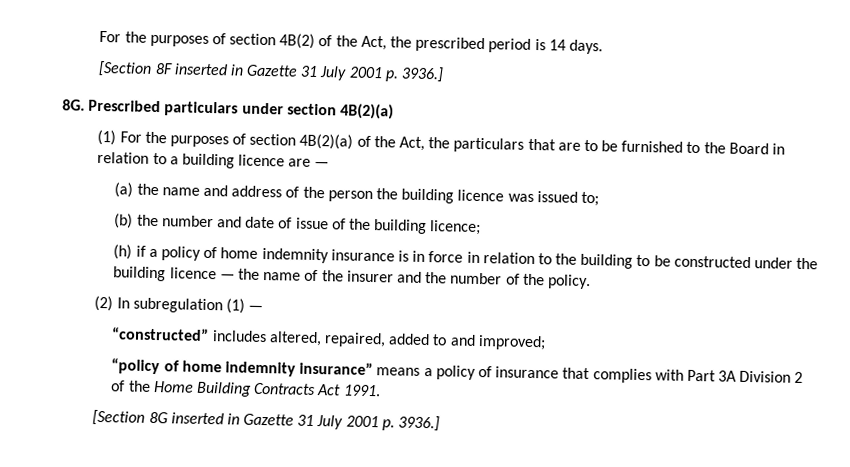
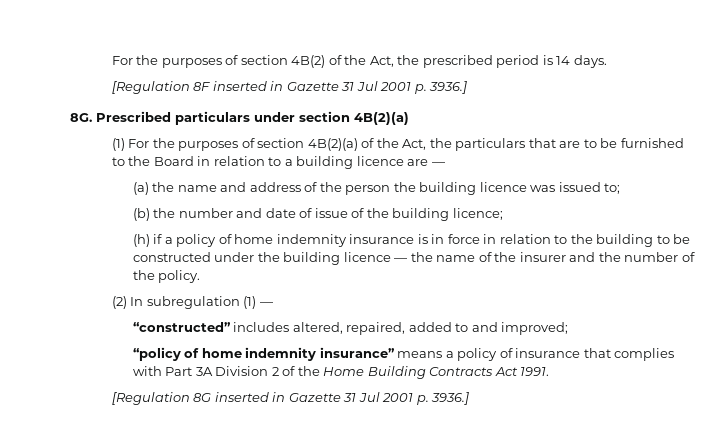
- [Section 8F inserted in Gazette 31 July 2001 p. 3936.]
+ [Regulation 8F inserted in Gazette 31 Jul 2001 p. 3936.]
- [Section 8G inserted in Gazette 31 July 2001 p. 3936.]
+ [Regulation 8G inserted in Gazette 31 Jul 2001 p. 3936.]

